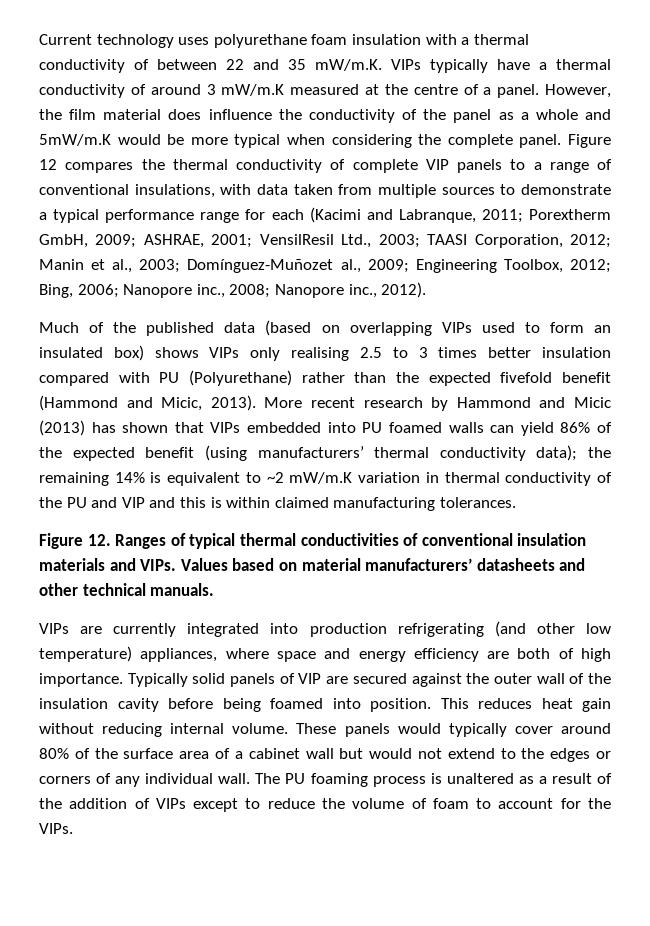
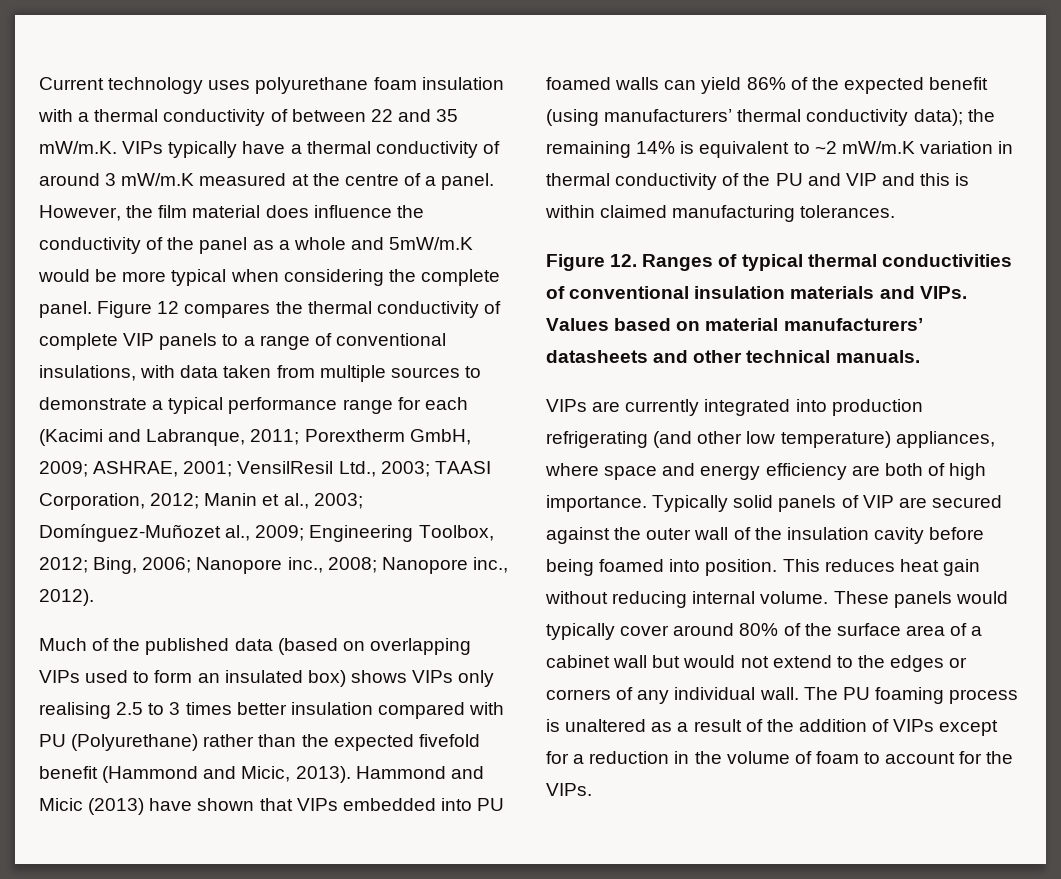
- More recent research by Hammond and Micic (2013) has shown that VIPs embedded into PU foamed walls can yield 86% of the expected benefit (using manufacturers’ thermal conductivity data); the remaining 14% is equivalent to ~2 mW/m.K variation in thermal conductivity of the PU and VIP and this is within claimed manufacturing tolerances.
+ Hammond and Micic (2013) have shown that VIPs embedded into PU foamed walls can yield 86% of the expected benefit (using manufacturers’ thermal conductivity data); the remaining 14% is equivalent to ~2 mW/m.K variation in thermal conductivity of the PU and VIP and this is within claimed manufacturing tolerances.
- The PU foaming process is unaltered as a result of the addition of VIPs except to reduce the volume of foam to account for the VIPs.
+ The PU foaming process is unaltered as a result of the addition of VIPs except for a reduction in the volume of foam to account for the VIPs.

